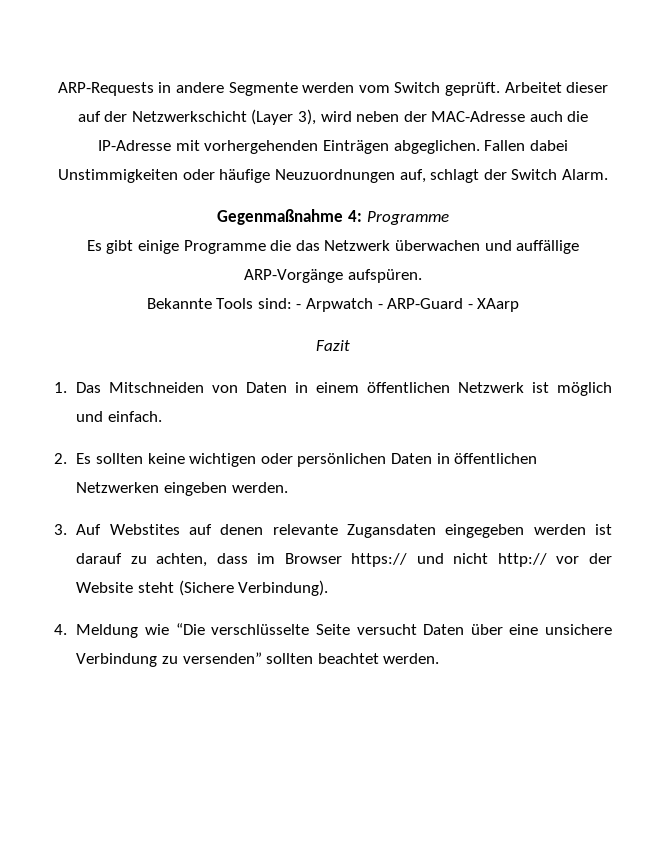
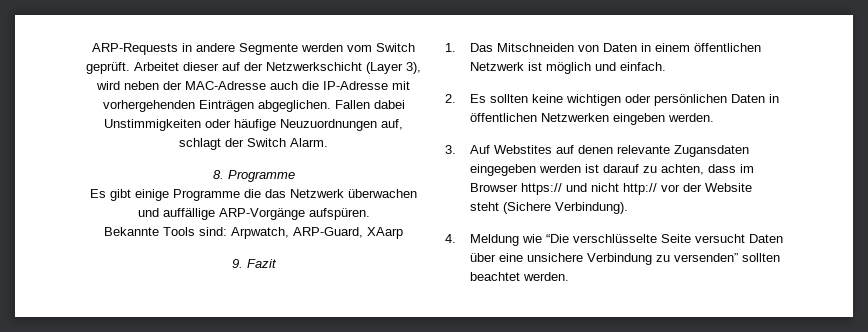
- Gegenmaßnahme 4: Programme
+ 8. Programme
- Bekannte Tools sind: - Arpwatch - ARP-Guard - XAarp
+ Bekannte Tools sind: Arpwatch, ARP-Guard, XAarp
- Fazit
+ 9. Fazit

